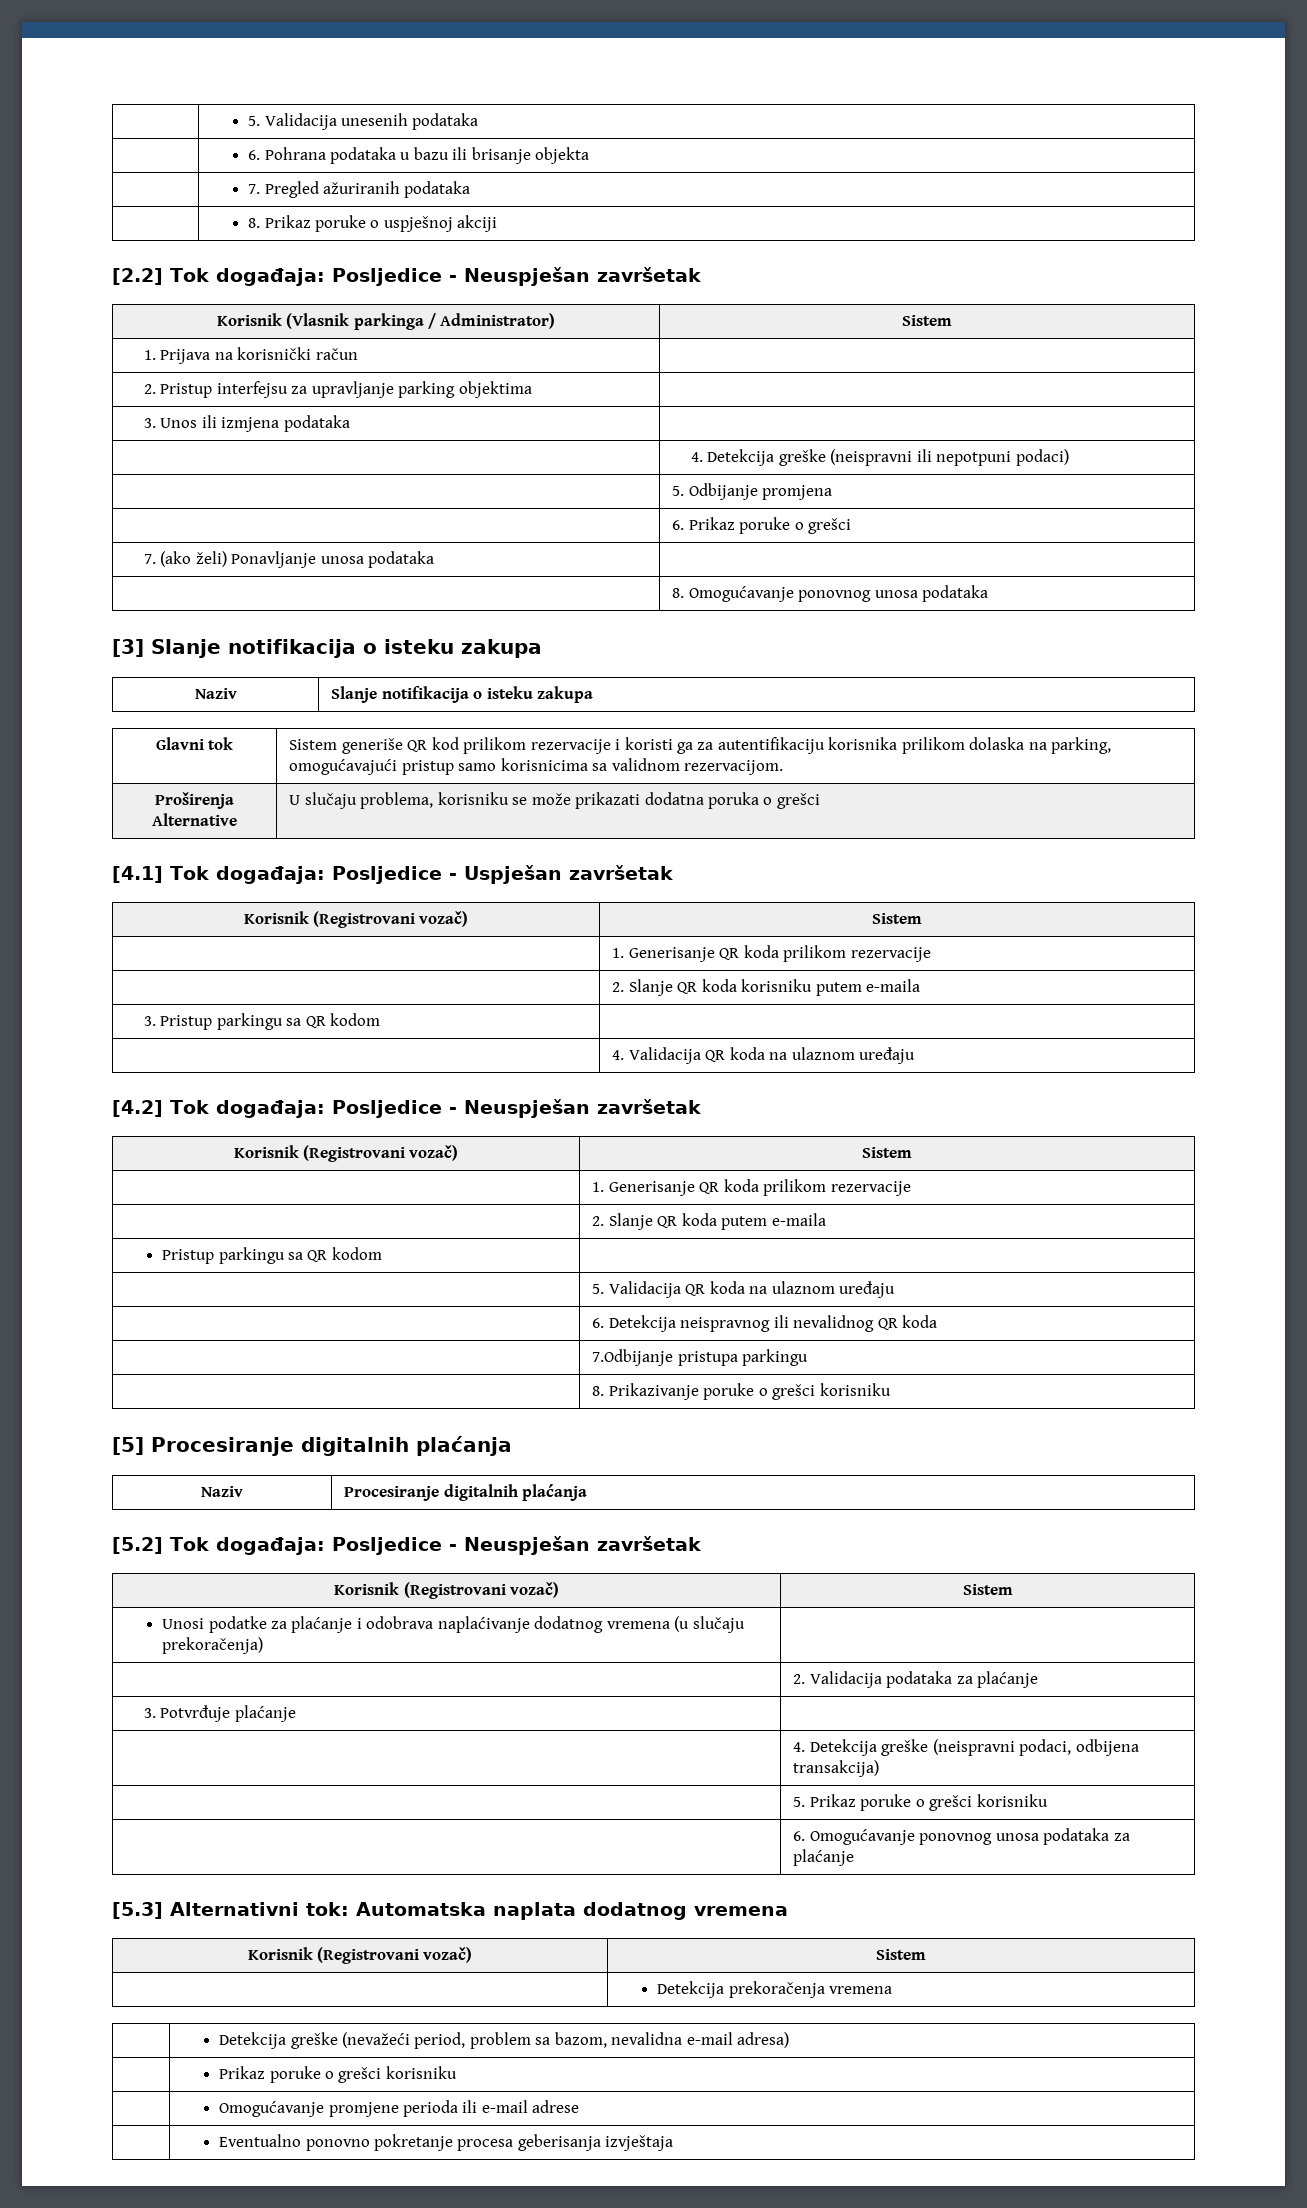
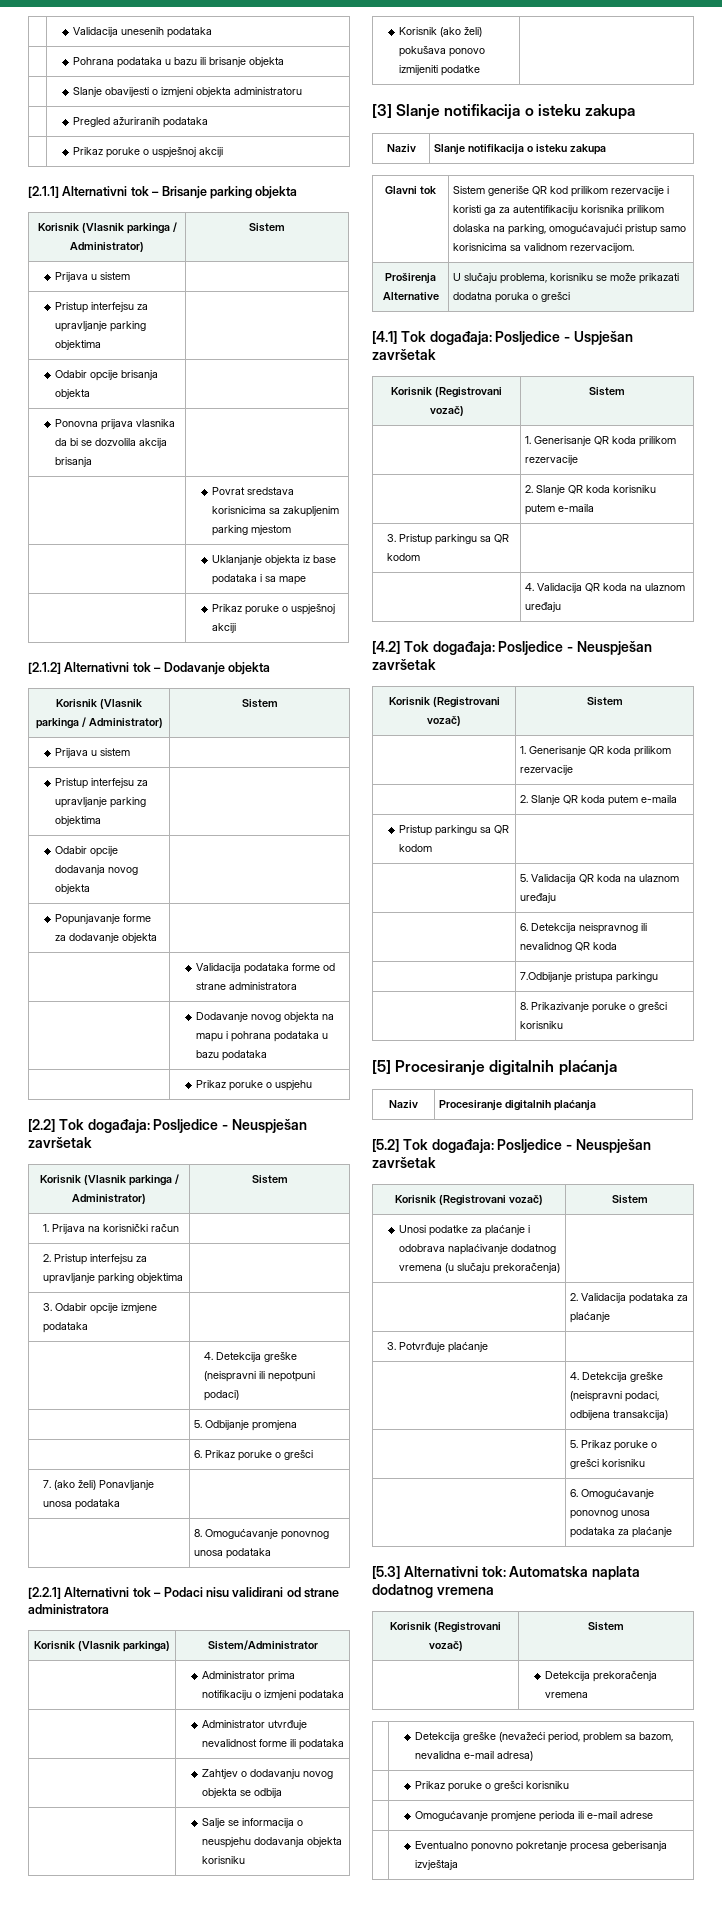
- | 5. Validacija unesenih podataka
+ | Validacija unesenih podataka
- | 6. Pohrana podataka u bazu ili brisanje objekta
+ | Pohrana podataka u bazu ili brisanje objekta
- | 7. Pregled ažuriranih podataka
- | 8. Prikaz poruke o uspješnoj akciji
+ | Slanje obavijesti o izmjeni objekta administratoru
+ | Pregled ažuriranih podataka
+ | Prikaz poruke o uspješnoj akciji
+ [2.1.1] Alternativni tok – Brisanje parking objekta
+ Korisnik (Vlasnik parkinga / Administrator) | Sistem
+ Prijava u sistem |
+ Pristup interfejsu za upravljanje parking objektima |
+ Odabir opcije brisanja objekta |
+ Ponovna prijava vlasnika da bi se dozvolila akcija brisanja |
+ | Povrat sredstava korisnicima sa zakupljenim parking mjestom
+ | Uklanjanje objekta iz base podataka i sa mape
+ | Prikaz poruke o uspješnoj akciji
+ [2.1.2] Alternativni tok – Dodavanje objekta
+ Korisnik (Vlasnik parkinga / Administrator) | Sistem
+ Prijava u sistem |
+ Pristup interfejsu za upravljanje parking objektima |
+ Odabir opcije dodavanja novog objekta |
+ Popunjavanje forme za dodavanje objekta |
+ | Validacija podataka forme od strane administratora
+ | Dodavanje novog objekta na mapu i pohrana podataka u bazu podataka
+ | Prikaz poruke o uspjehu
- 3. Unos ili izmjena podataka |
+ 3. Odabir opcije izmjene podataka |
+ [2.2.1] Alternativni tok – Podaci nisu validirani od strane administratora
+ Korisnik (Vlasnik parkinga) | Sistem/Administrator
+ | Administrator prima notifikaciju o izmjeni podataka
+ | Administrator utvrđuje nevalidnost forme ili podataka
+ | Zahtjev o dodavanju novog objekta se odbija
+ | Salje se informacija o neuspjehu dodavanja objekta korisniku
+ Korisnik (ako želi) pokušava ponovo izmijeniti podatke |

